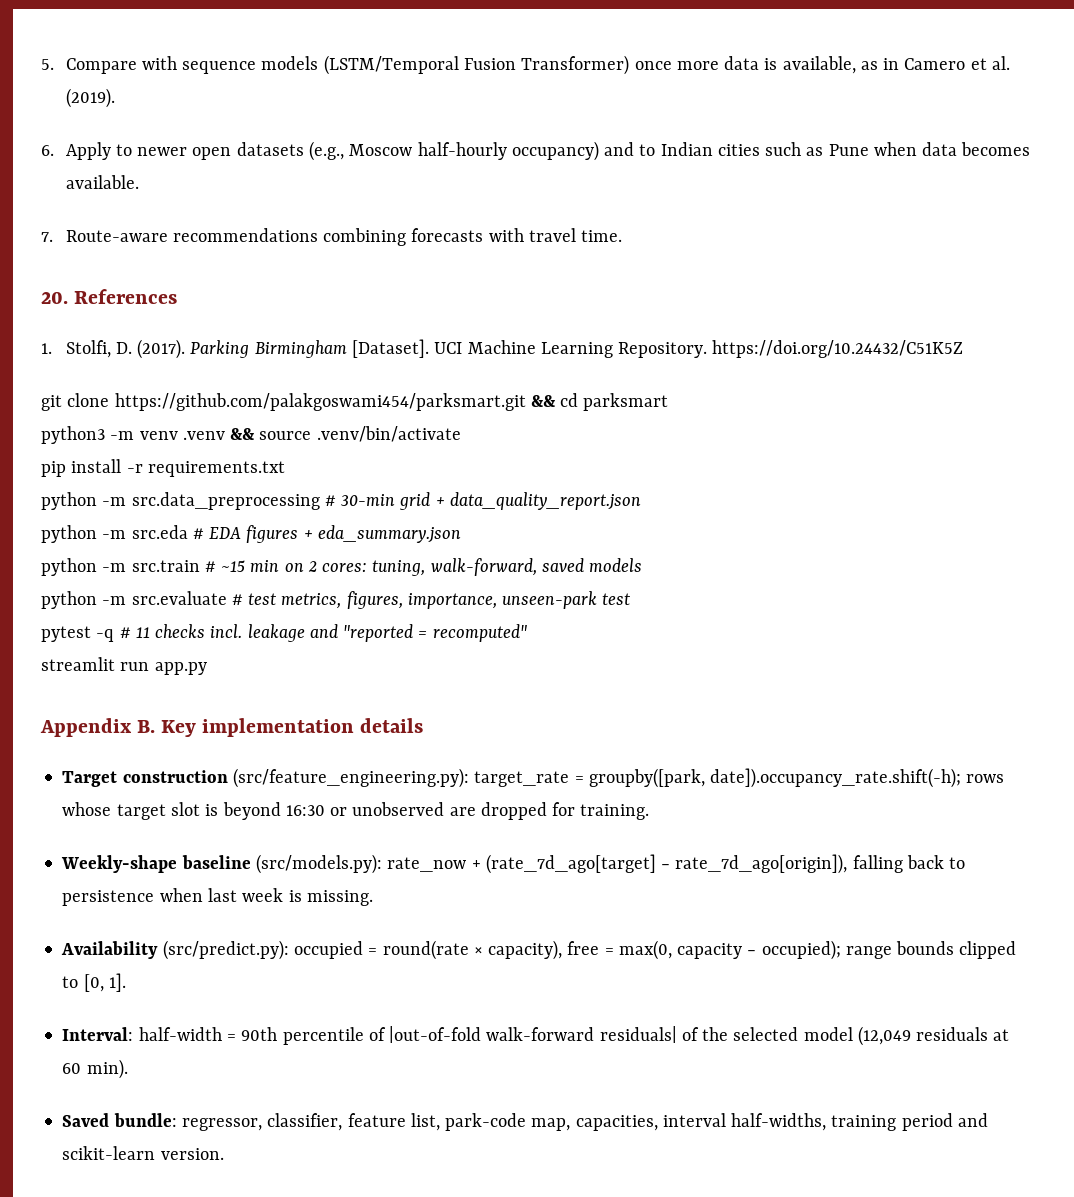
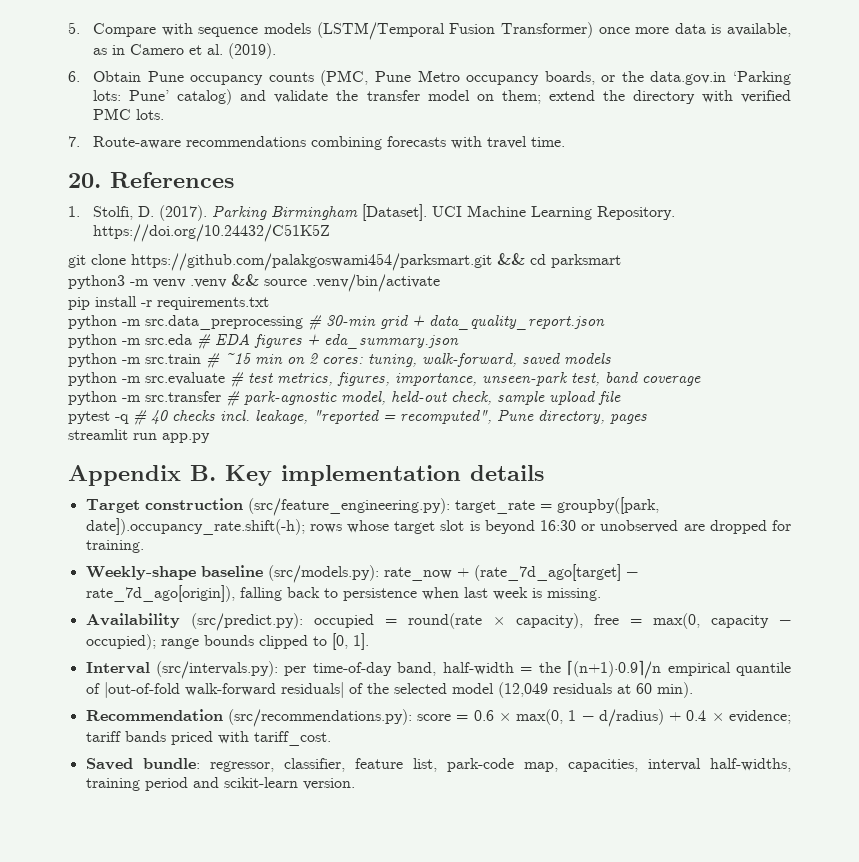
- 6. Apply to newer open datasets (e.g., Moscow half-hourly occupancy) and to Indian cities such as Pune when data becomes available.
+ 6. Obtain Pune occupancy counts (PMC, Pune Metro occupancy boards, or the data.gov.in ‘Parking lots: Pune’ catalog) and validate the transfer model on them; extend the directory with verified PMC lots.
- python -m src.evaluate # test metrics, figures, importance, unseen-park test
+ python -m src.evaluate # test metrics, figures, importance, unseen-park test, band coverage
+ python -m src.transfer # park-agnostic model, held-out check, sample upload file
- pytest -q # 11 checks incl. leakage and "reported = recomputed"
+ pytest -q # 40 checks incl. leakage, "reported = recomputed", Pune directory, pages
- Interval: half-width = 90th percentile of |out-of-fold walk-forward residuals| of the selected model (12,049 residuals at 60 min).
+ Interval (src/intervals.py): per time-of-day band, half-width = the ⌈(n+1)·0.9⌉/n empirical quantile of |out-of-fold walk-forward residuals| of the selected model (12,049 residuals at 60 min).
+ Recommendation (src/recommendations.py): score = 0.6 × max(0, 1 − d/radius) + 0.4 × evidence; tariff bands priced with tariff_cost.

